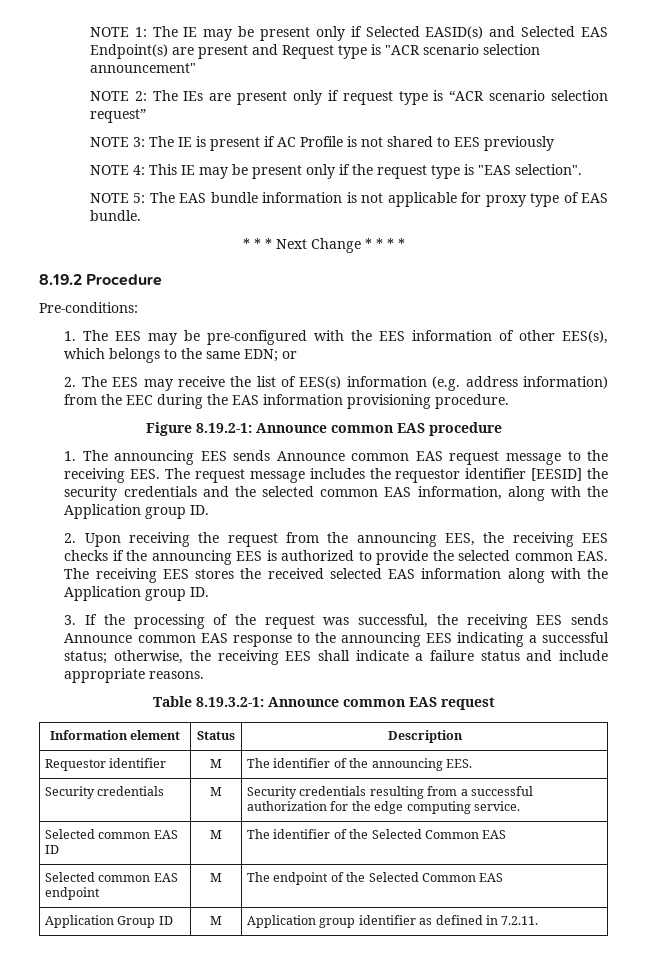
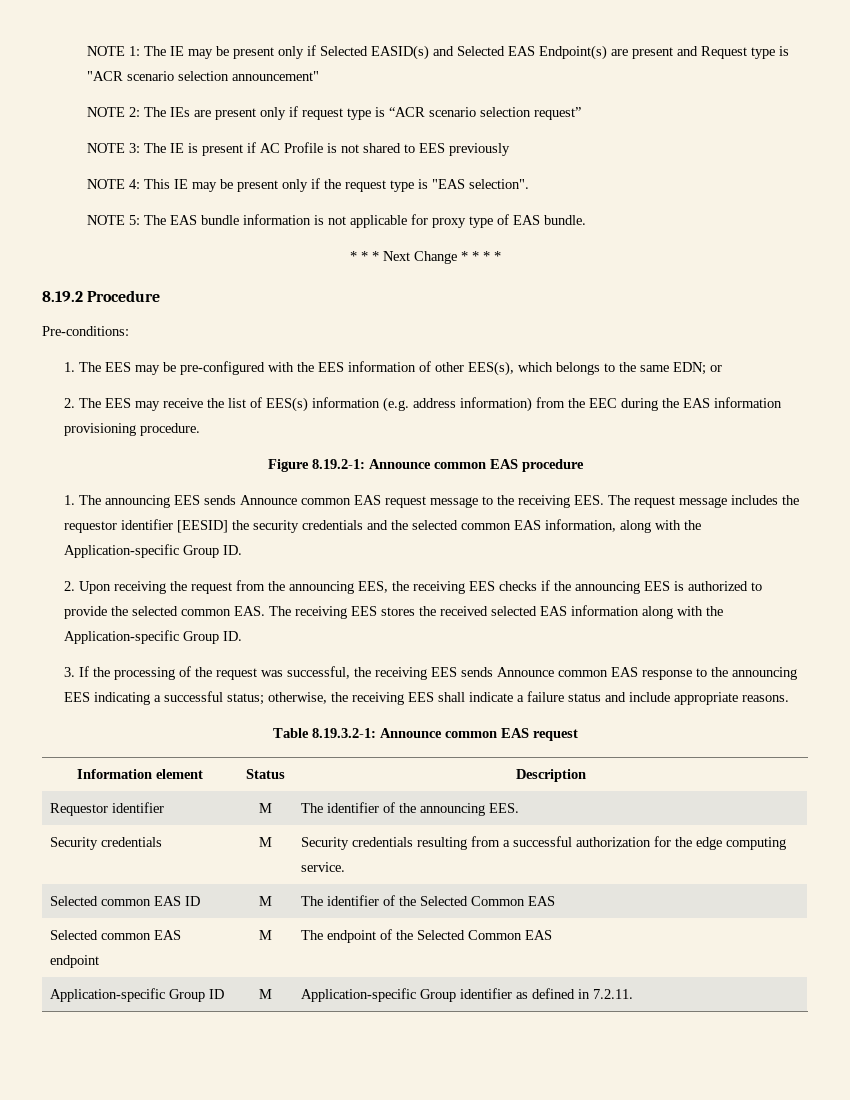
- 1. The announcing EES sends Announce common EAS request message to the receiving EES. The request message includes the requestor identifier [EESID] the security credentials and the selected common EAS information, along with the Application group ID.
+ 1. The announcing EES sends Announce common EAS request message to the receiving EES. The request message includes the requestor identifier [EESID] the security credentials and the selected common EAS information, along with the Application-specific Group ID.
- 2. Upon receiving the request from the announcing EES, the receiving EES checks if the announcing EES is authorized to provide the selected common EAS. The receiving EES stores the received selected EAS information along with the Application group ID.
+ 2. Upon receiving the request from the announcing EES, the receiving EES checks if the announcing EES is authorized to provide the selected common EAS. The receiving EES stores the received selected EAS information along with the Application-specific Group ID.
- Application Group ID | M | Application group identifier as defined in 7.2.11.
+ Application-specific Group ID | M | Application-specific Group identifier as defined in 7.2.11.

